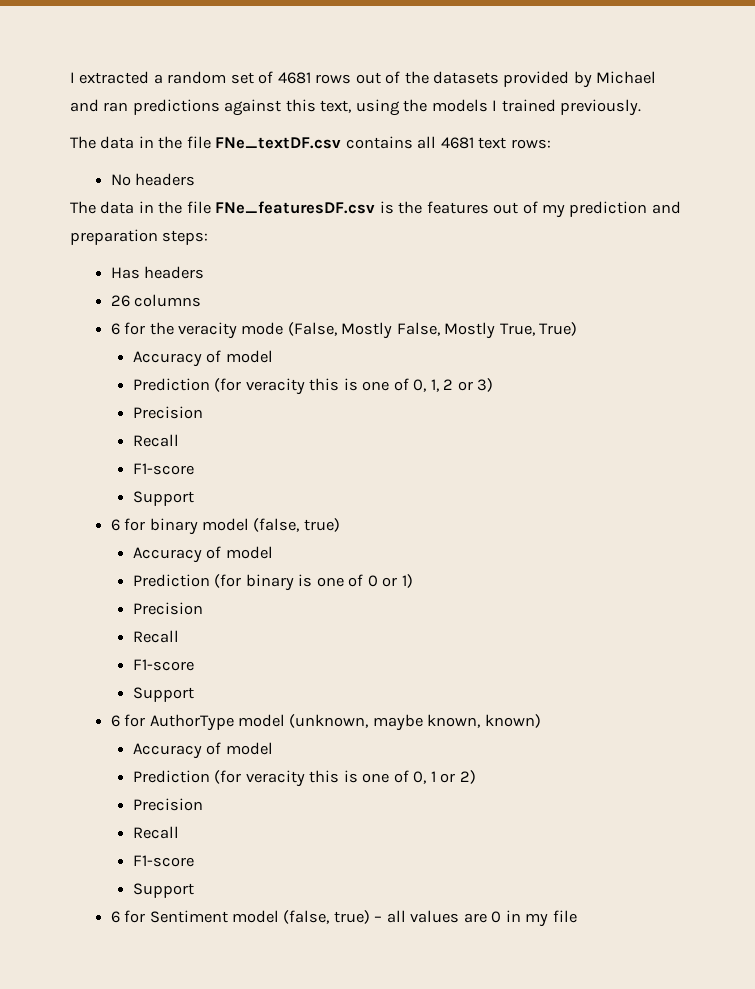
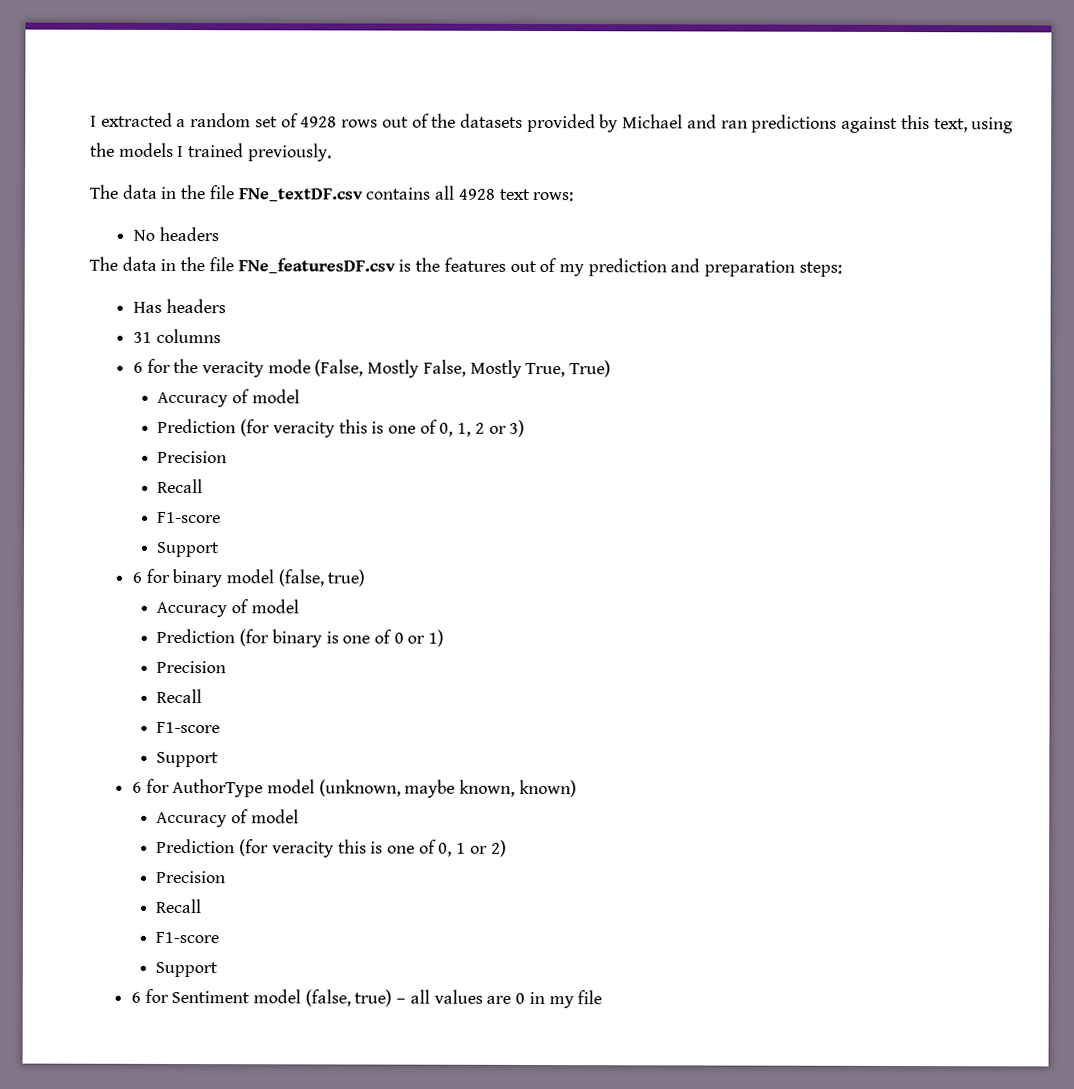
- I extracted a random set of 4681 rows out of the datasets provided by Michael and ran predictions against this text, using the models I trained previously.
+ I extracted a random set of 4928 rows out of the datasets provided by Michael and ran predictions against this text, using the models I trained previously.
- The data in the file FNe_textDF.csv contains all 4681 text rows:
+ The data in the file FNe_textDF.csv contains all 4928 text rows:
- 26 columns
+ 31 columns

